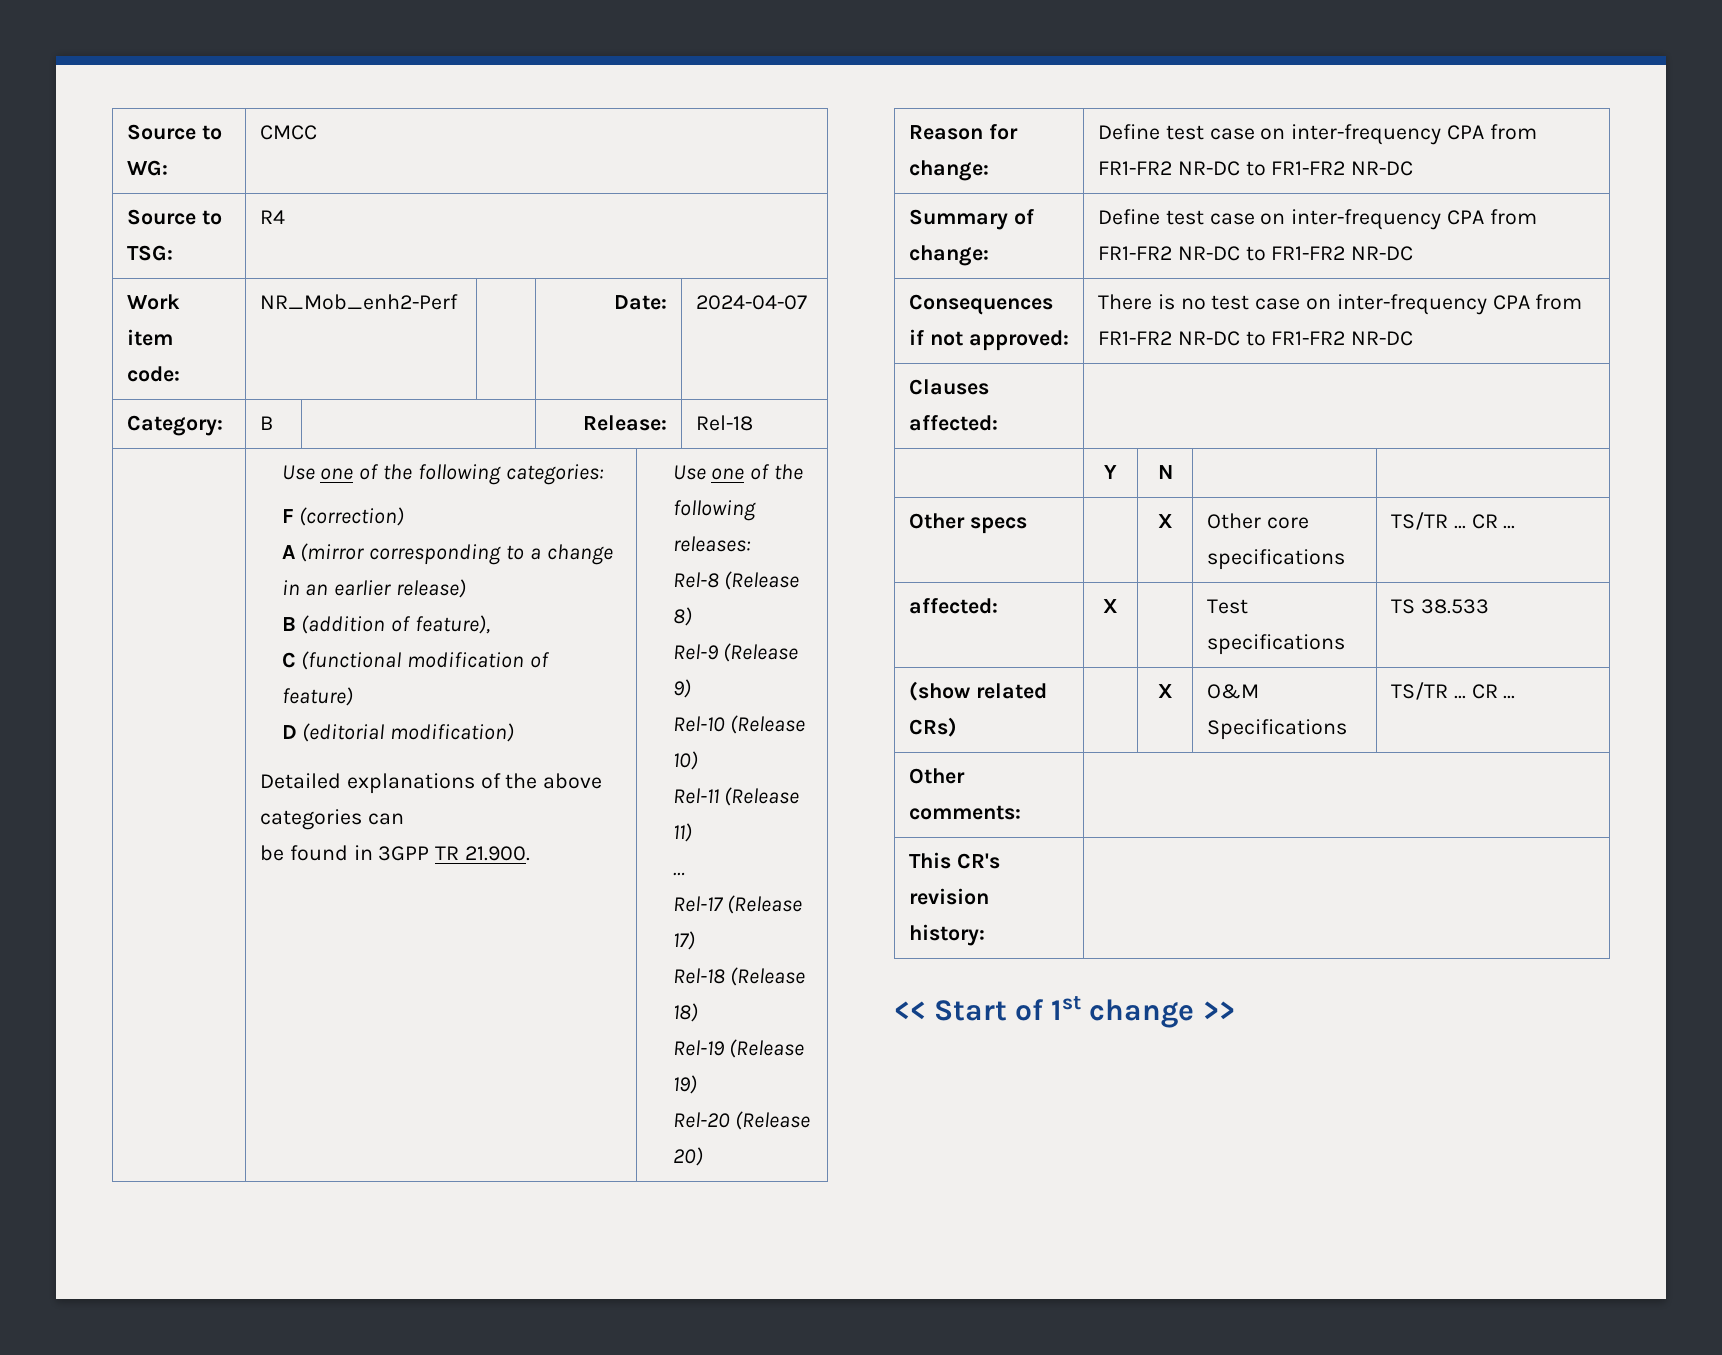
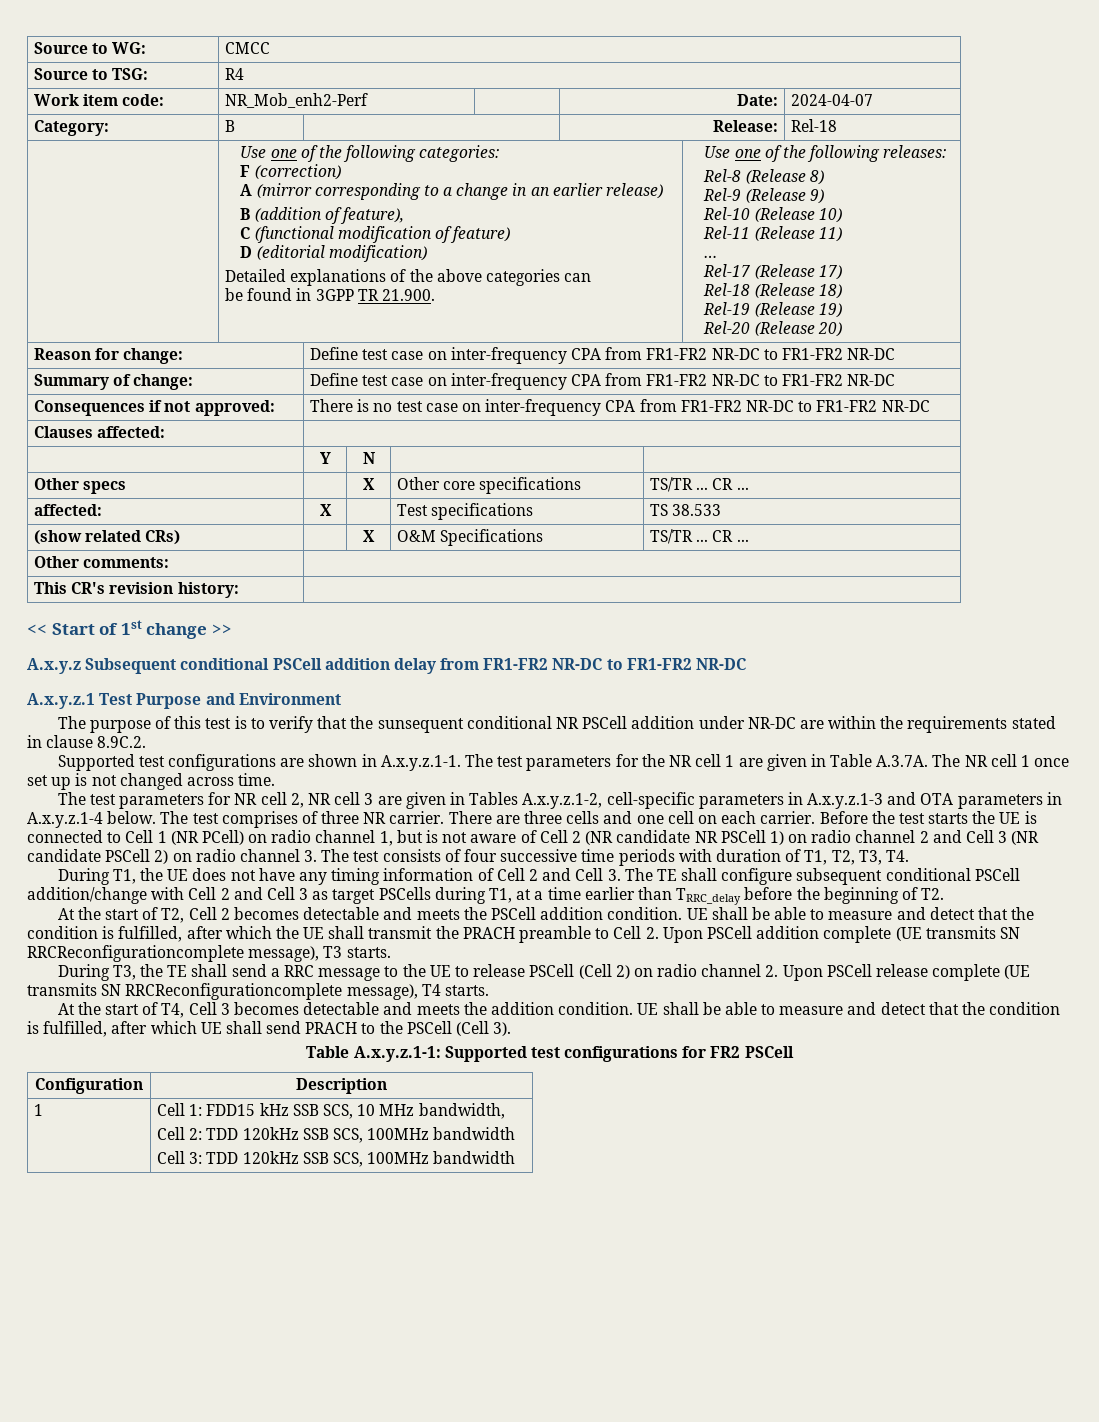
+ A.x.y.z Subsequent conditional PSCell addition delay from FR1-FR2 NR-DC to FR1-FR2 NR-DC
+ A.x.y.z.1 Test Purpose and Environment
+ The purpose of this test is to verify that the sunsequent conditional NR PSCell addition under NR-DC are within the requirements stated in clause 8.9C.2.
+ Supported test configurations are shown in A.x.y.z.1-1. The test parameters for the NR cell 1 are given in Table A.3.7A. The NR cell 1 once set up is not changed across time.
+ The test parameters for NR cell 2, NR cell 3 are given in Tables A.x.y.z.1-2, cell-specific parameters in A.x.y.z.1-3 and OTA parameters in A.x.y.z.1-4 below. The test comprises of three NR carrier. There are three cells and one cell on each carrier. Before the test starts the UE is connected to Cell 1 (NR PCell) on radio channel 1, but is not aware of Cell 2 (NR candidate NR PSCell 1) on radio channel 2 and Cell 3 (NR candidate PSCell 2) on radio channel 3. The test consists of four successive time periods with duration of T1, T2, T3, T4.
+ During T1, the UE does not have any timing information of Cell 2 and Cell 3. The TE shall configure subsequent conditional PSCell addition/change with Cell 2 and Cell 3 as target PSCells during T1, at a time earlier than TRRC_delay before the beginning of T2.
+ At the start of T2, Cell 2 becomes detectable and meets the PSCell addition condition. UE shall be able to measure and detect that the condition is fulfilled, after which the UE shall transmit the PRACH preamble to Cell 2. Upon PSCell addition complete (UE transmits SN RRCReconfigurationcomplete message), T3 starts.
+ During T3, the TE shall send a RRC message to the UE to release PSCell (Cell 2) on radio channel 2. Upon PSCell release complete (UE transmits SN RRCReconfigurationcomplete message), T4 starts.
+ At the start of T4, Cell 3 becomes detectable and meets the addition condition. UE shall be able to measure and detect that the condition is fulfilled, after which UE shall send PRACH to the PSCell (Cell 3).
+ Table A.x.y.z.1-1: Supported test configurations for FR2 PSCell
+ Configuration | Description
+ 1 | Cell 1: FDD15 kHz SSB SCS, 10 MHz bandwidth,
+ Cell 2: TDD 120kHz SSB SCS, 100MHz bandwidth
+ Cell 3: TDD 120kHz SSB SCS, 100MHz bandwidth

